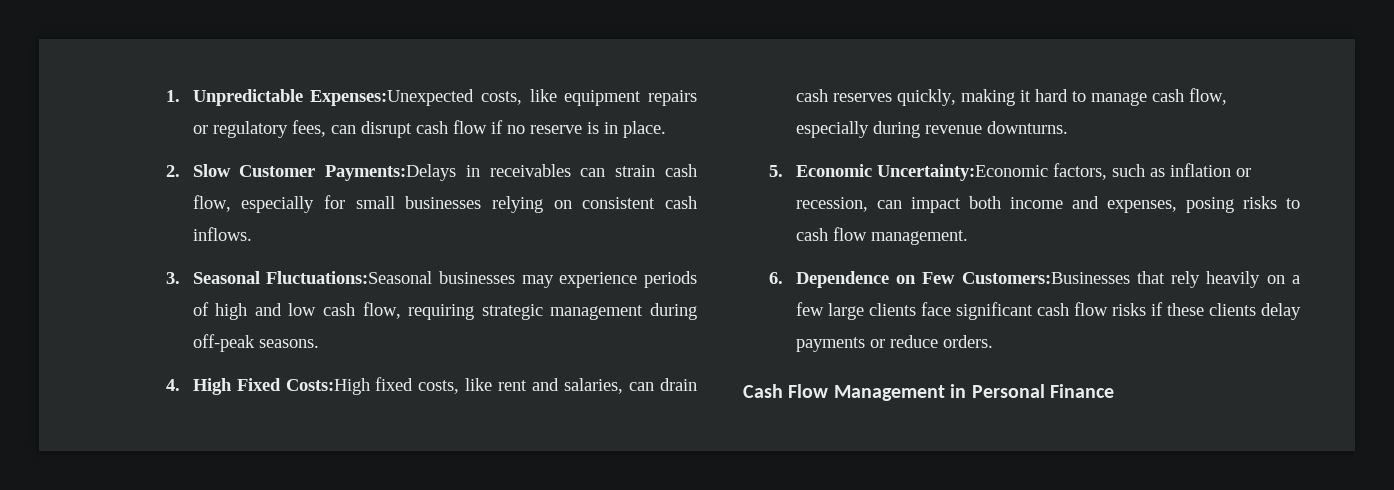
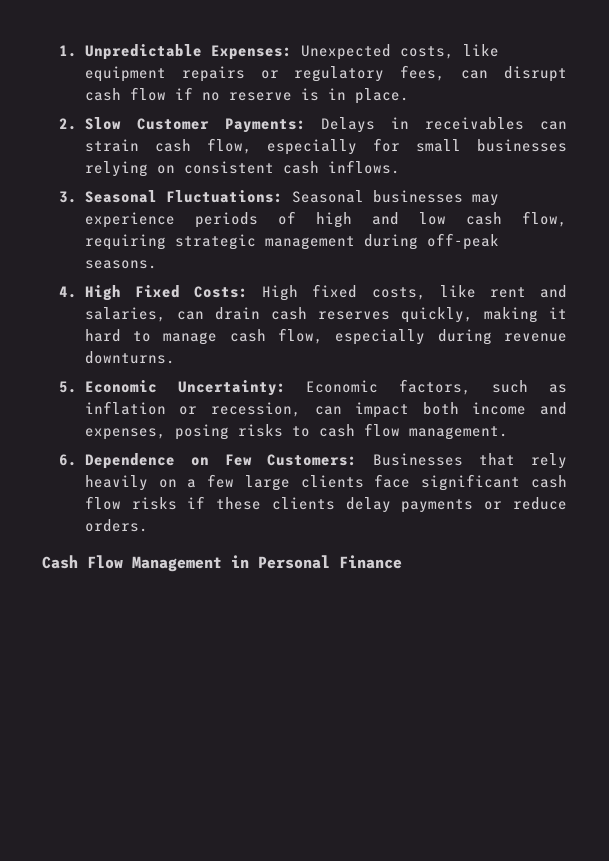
- 1. Unpredictable Expenses:Unexpected costs, like equipment repairs or regulatory fees, can disrupt cash flow if no reserve is in place.
+ 1. Unpredictable Expenses: Unexpected costs, like equipment repairs or regulatory fees, can disrupt cash flow if no reserve is in place.
- 2. Slow Customer Payments:Delays in receivables can strain cash flow, especially for small businesses relying on consistent cash inflows.
+ 2. Slow Customer Payments: Delays in receivables can strain cash flow, especially for small businesses relying on consistent cash inflows.
- 3. Seasonal Fluctuations:Seasonal businesses may experience periods of high and low cash flow, requiring strategic management during off-peak seasons.
+ 3. Seasonal Fluctuations: Seasonal businesses may experience periods of high and low cash flow, requiring strategic management during off-peak seasons.
- 4. High Fixed Costs:High fixed costs, like rent and salaries, can drain cash reserves quickly, making it hard to manage cash flow, especially during revenue downturns.
+ 4. High Fixed Costs: High fixed costs, like rent and salaries, can drain cash reserves quickly, making it hard to manage cash flow, especially during revenue downturns.
- 5. Economic Uncertainty:Economic factors, such as inflation or recession, can impact both income and expenses, posing risks to cash flow management.
+ 5. Economic Uncertainty: Economic factors, such as inflation or recession, can impact both income and expenses, posing risks to cash flow management.
- 6. Dependence on Few Customers:Businesses that rely heavily on a few large clients face significant cash flow risks if these clients delay payments or reduce orders.
+ 6. Dependence on Few Customers: Businesses that rely heavily on a few large clients face significant cash flow risks if these clients delay payments or reduce orders.

